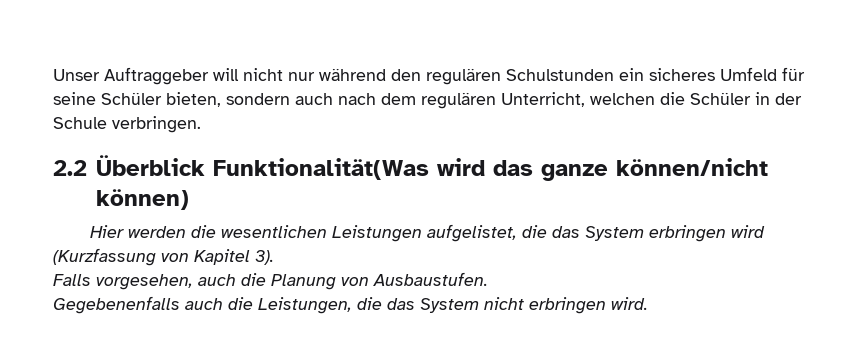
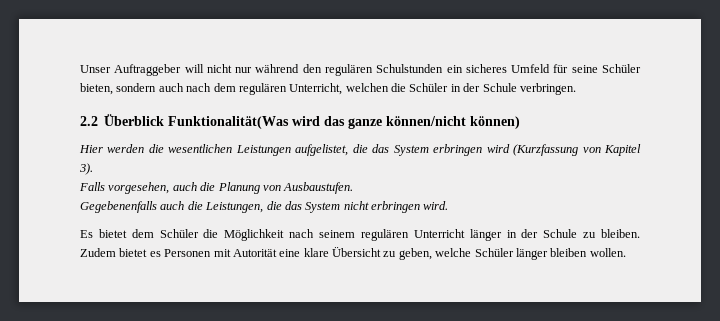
+ Es bietet dem Schüler die Möglichkeit nach seinem regulären Unterricht länger in der Schule zu bleiben. Zudem bietet es Personen mit Autorität eine klare Übersicht zu geben, welche Schüler länger bleiben wollen.

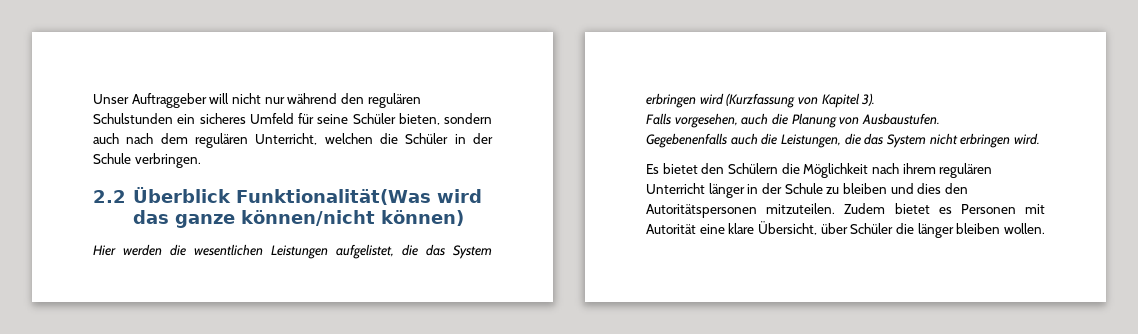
- Es bietet dem Schüler die Möglichkeit nach seinem regulären Unterricht länger in der Schule zu bleiben.
+ Es bietet den Schülern die Möglichkeit nach ihrem regulären Unterricht länger in der Schule zu bleiben und dies den Autoritätspersonen mitzuteilen.
- Zudem bietet es Personen mit Autorität eine klare Übersicht zu geben, welche Schüler länger bleiben wollen.
+ Zudem bietet es Personen mit Autorität eine klare Übersicht, über Schüler die länger bleiben wollen.

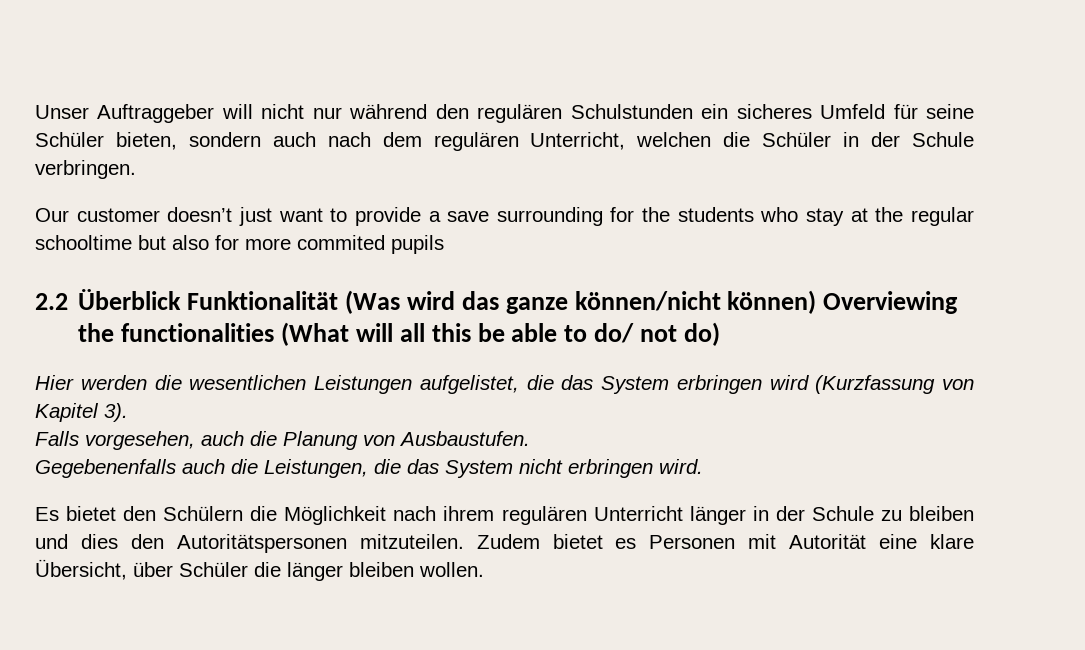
+ Our customer doesn’t just want to provide a save surrounding for the students who stay at the regular schooltime but also for more commited pupils
- 2.2 Überblick Funktionalität(Was wird das ganze können/nicht können)
+ 2.2 Überblick Funktionalität (Was wird das ganze können/nicht können) Overviewing the functionalities (What will all this be able to do/ not do)

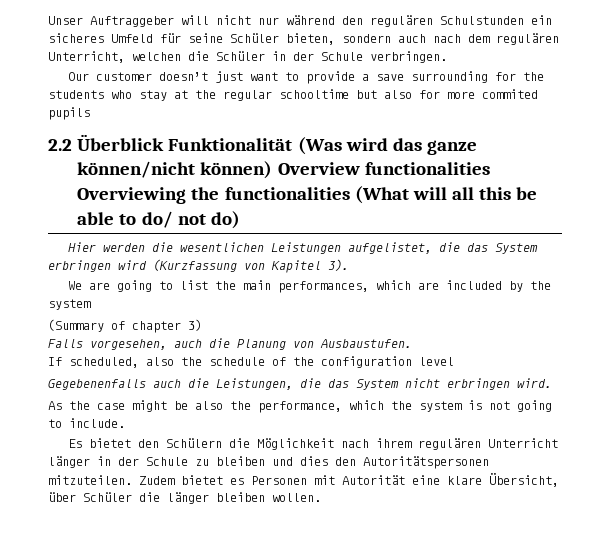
- 2.2 Überblick Funktionalität (Was wird das ganze können/nicht können) Overviewing the functionalities (What will all this be able to do/ not do)
+ 2.2 Überblick Funktionalität (Was wird das ganze können/nicht können) Overview functionalities Overviewing the functionalities (What will all this be able to do/ not do)
+ We are going to list the main performances, which are included by the system
+ (Summary of chapter 3)
+ If scheduled, also the schedule of the configuration level
+ As the case might be also the performance, which the system is not going to include.

